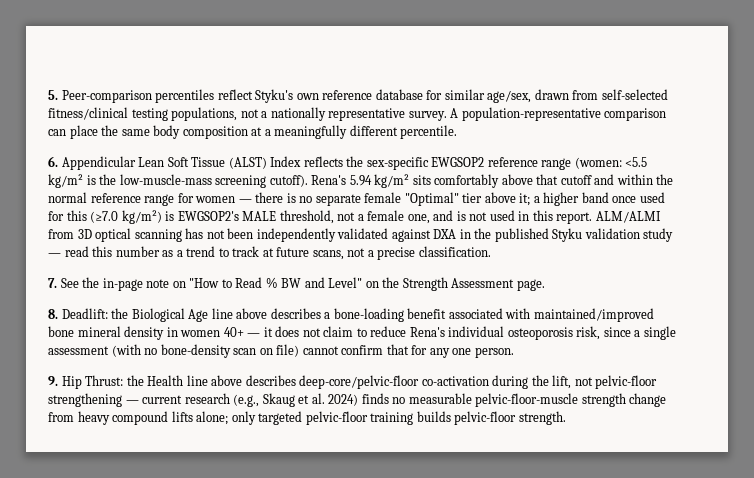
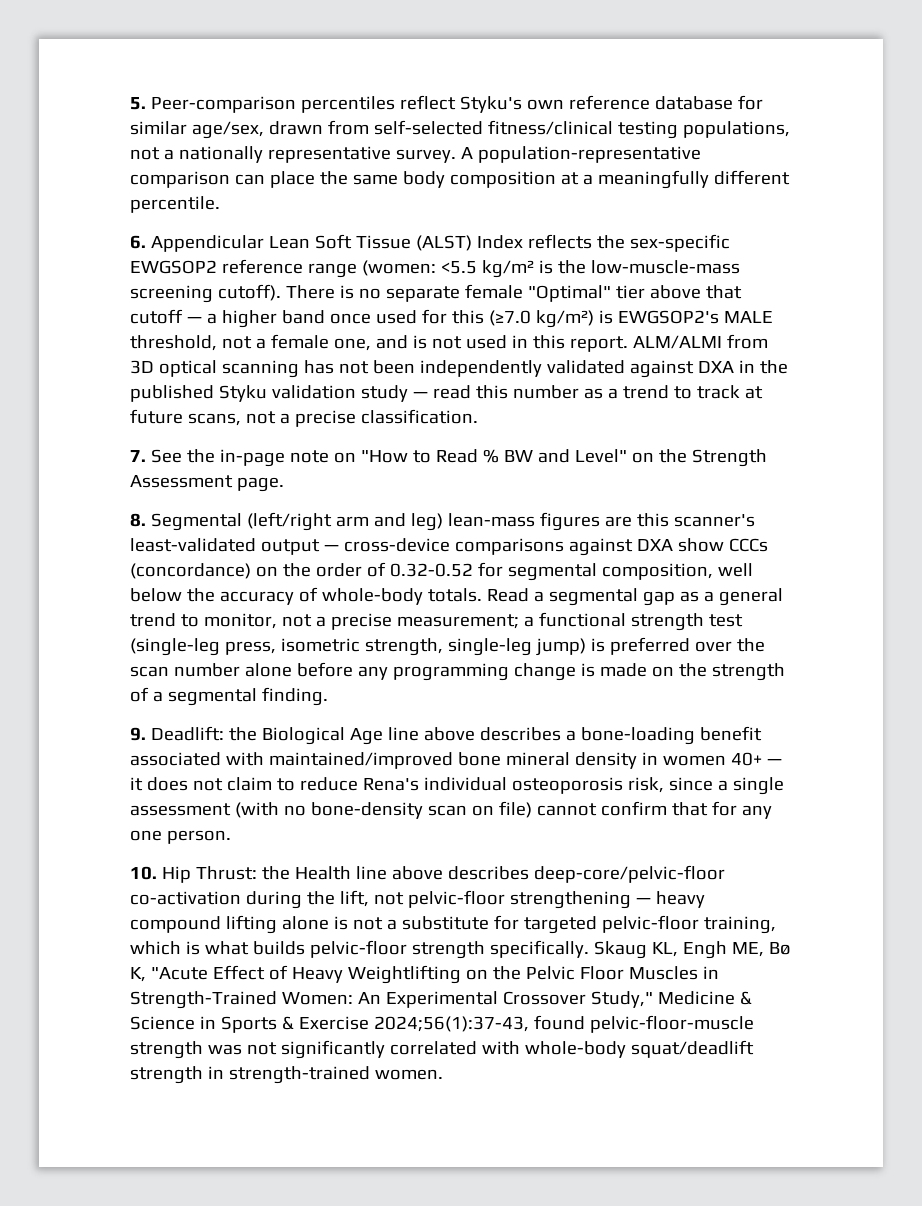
- Rena's 5.94 kg/m² sits comfortably above that cutoff and within the normal reference range for women — there is no separate female "Optimal" tier above it; a higher band once used for this (≥7.0 kg/m²) is EWGSOP2's MALE threshold, not a female one, and is not used in this report.
+ There is no separate female "Optimal" tier above that cutoff — a higher band once used for this (≥7.0 kg/m²) is EWGSOP2's MALE threshold, not a female one, and is not used in this report.
- 8. Deadlift: the Biological Age line above describes a bone-loading benefit associated with maintained/improved bone mineral density in women 40+ — it does not claim to reduce Rena's individual osteoporosis risk, since a single assessment (with no bone-density scan on file) cannot confirm that for any one person.
+ 8. Segmental (left/right arm and leg) lean-mass figures are this scanner's least-validated output — cross-device comparisons against DXA show CCCs (concordance) on the order of 0.32-0.52 for segmental composition, well below the accuracy of whole-body totals. Read a segmental gap as a general trend to monitor, not a precise measurement; a functional strength test (single-leg press, isometric strength, single-leg jump) is preferred over the scan number alone before any programming change is made on the strength of a segmental finding.
+ 9. Deadlift: the Biological Age line above describes a bone-loading benefit associated with maintained/improved bone mineral density in women 40+ — it does not claim to reduce Rena's individual osteoporosis risk, since a single assessment (with no bone-density scan on file) cannot confirm that for any one person.
- 9. Hip Thrust: the Health line above describes deep-core/pelvic-floor co-activation during the lift, not pelvic-floor strengthening — current research (e.g., Skaug et al. 2024) finds no measurable pelvic-floor-muscle strength change from heavy compound lifts alone; only targeted pelvic-floor training builds pelvic-floor strength.
+ 10. Hip Thrust: the Health line above describes deep-core/pelvic-floor co-activation during the lift, not pelvic-floor strengthening — heavy compound lifting alone is not a substitute for targeted pelvic-floor training, which is what builds pelvic-floor strength specifically. Skaug KL, Engh ME, Bø K, "Acute Effect of Heavy Weightlifting on the Pelvic Floor Muscles in Strength-Trained Women: An Experimental Crossover Study," Medicine & Science in Sports & Exercise 2024;56(1):37-43, found pelvic-floor-muscle strength was not significantly correlated with whole-body squat/deadlift strength in strength-trained women.

